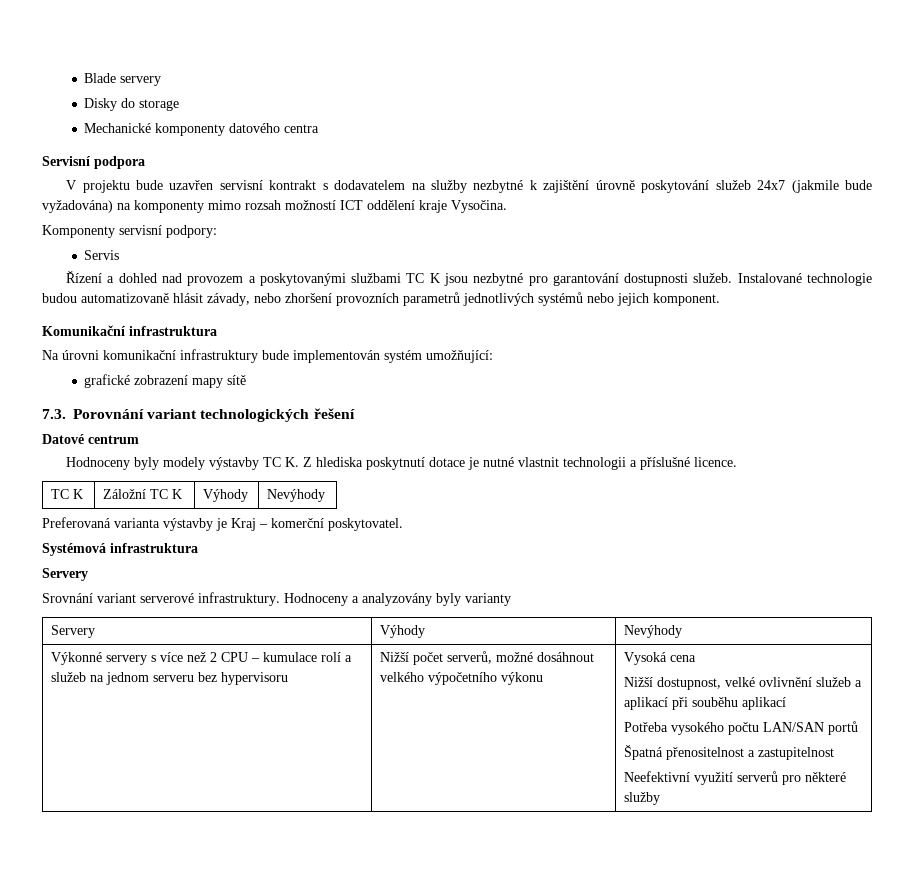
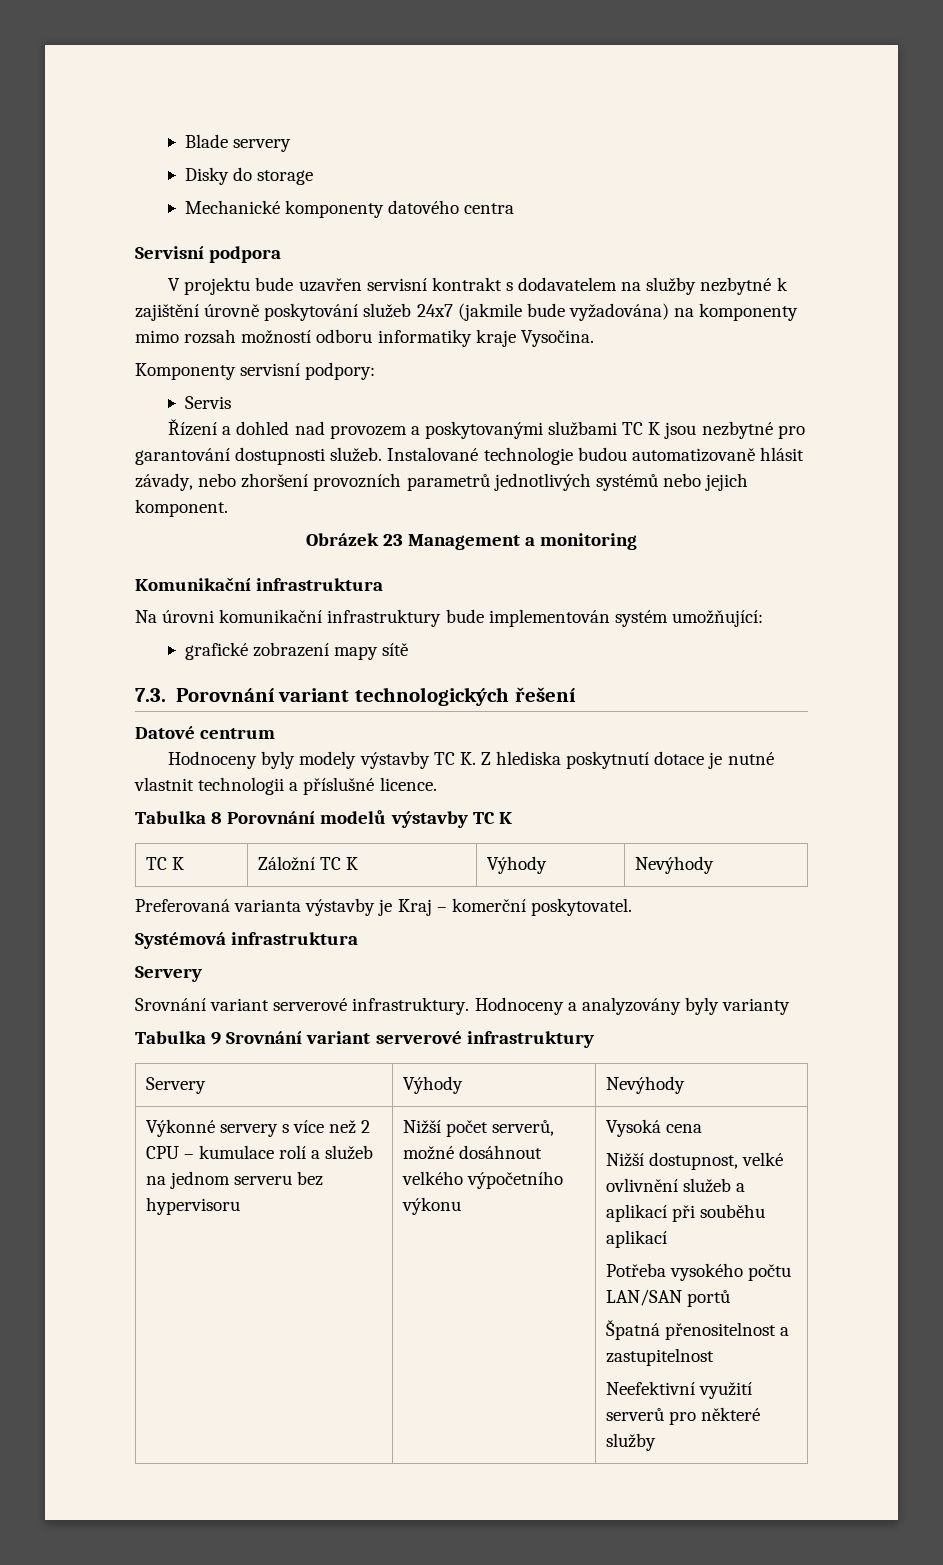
- V projektu bude uzavřen servisní kontrakt s dodavatelem na služby nezbytné k zajištění úrovně poskytování služeb 24x7 (jakmile bude vyžadována) na komponenty mimo rozsah možností ICT oddělení kraje Vysočina.
+ V projektu bude uzavřen servisní kontrakt s dodavatelem na služby nezbytné k zajištění úrovně poskytování služeb 24x7 (jakmile bude vyžadována) na komponenty mimo rozsah možností odboru informatiky kraje Vysočina.
+ Obrázek 23 Management a monitoring
+ Tabulka 8 Porovnání modelů výstavby TC K
+ Tabulka 9 Srovnání variant serverové infrastruktury

